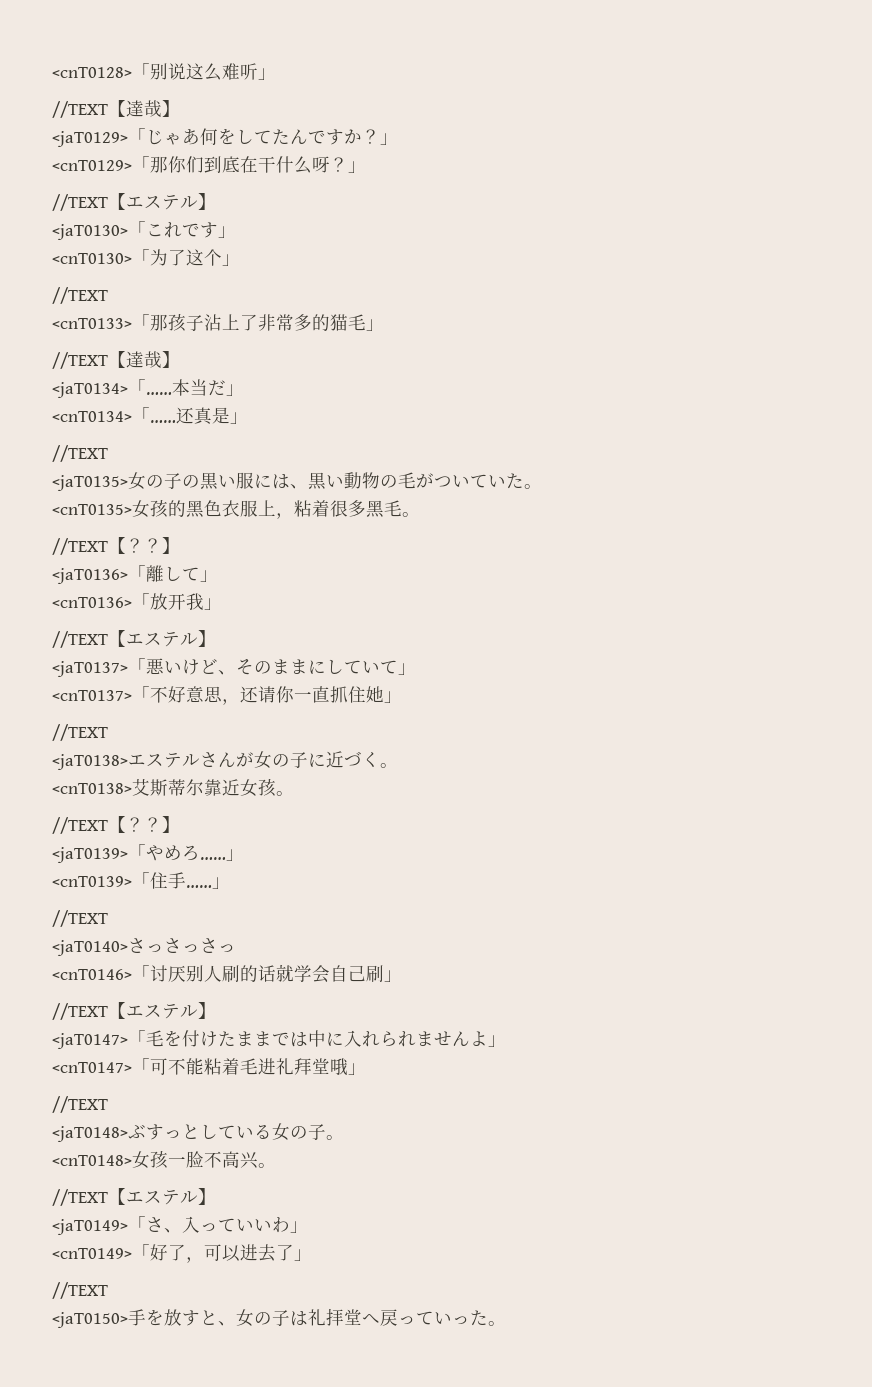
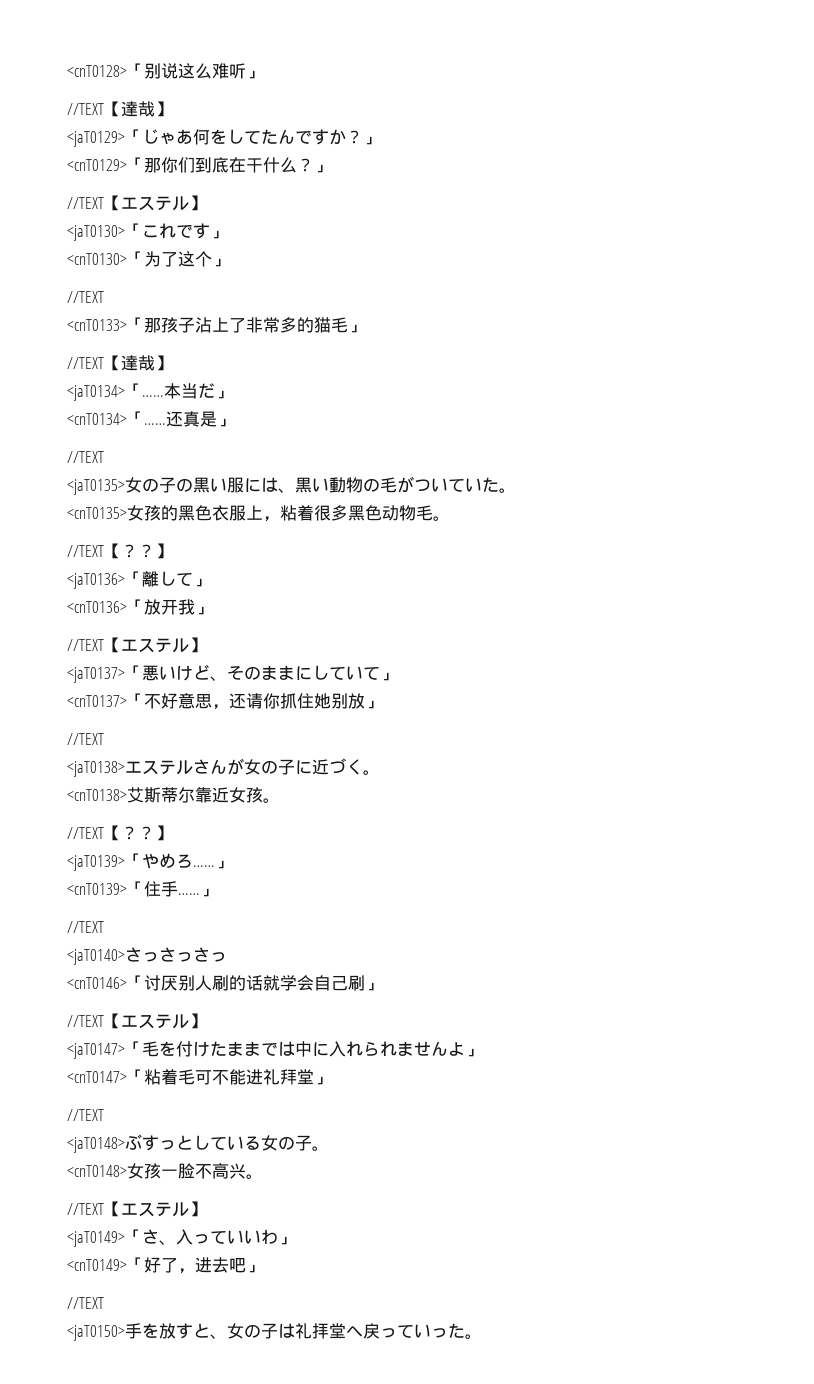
- <cnT0129>「那你们到底在干什么呀？」
+ <cnT0129>「那你们到底在干什么？」
- <cnT0135>女孩的黑色衣服上，粘着很多黑毛。
+ <cnT0135>女孩的黑色衣服上，粘着很多黑色动物毛。
- <cnT0137>「不好意思，还请你一直抓住她」
+ <cnT0137>「不好意思，还请你抓住她别放」
- <cnT0147>「可不能粘着毛进礼拜堂哦」
+ <cnT0147>「粘着毛可不能进礼拜堂」
- <cnT0149>「好了，可以进去了」
+ <cnT0149>「好了，进去吧」

